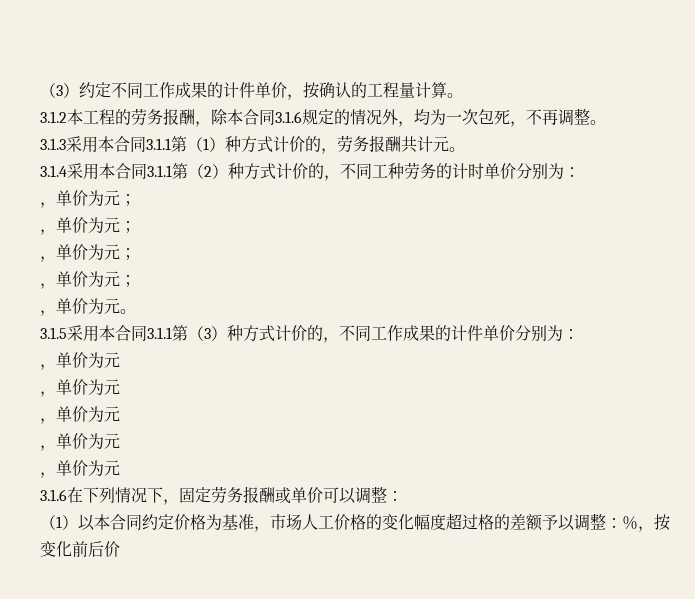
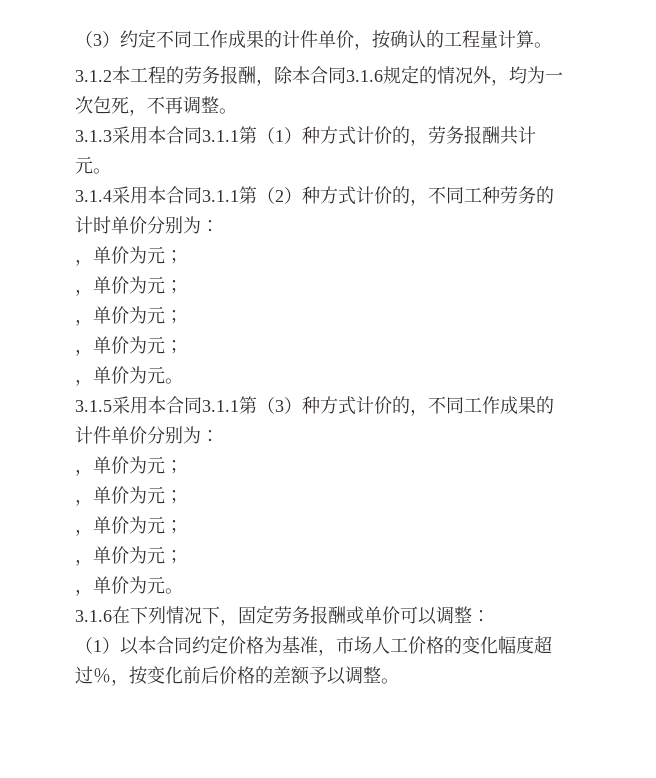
  3.1.5采用本合同3.1.1第（3）种方式计价的，不同工作成果的计件单价分别为：
- ，单价为元
- ，单价为元
- ，单价为元
- ，单价为元
- ，单价为元
+ ，单价为元；
+ ，单价为元；
+ ，单价为元；
+ ，单价为元；
+ ，单价为元。
- （1）以本合同约定价格为基准，市场人工价格的变化幅度超过格的差额予以调整：％，按变化前后价
+ （1）以本合同约定价格为基准，市场人工价格的变化幅度超过％，按变化前后价格的差额予以调整。

